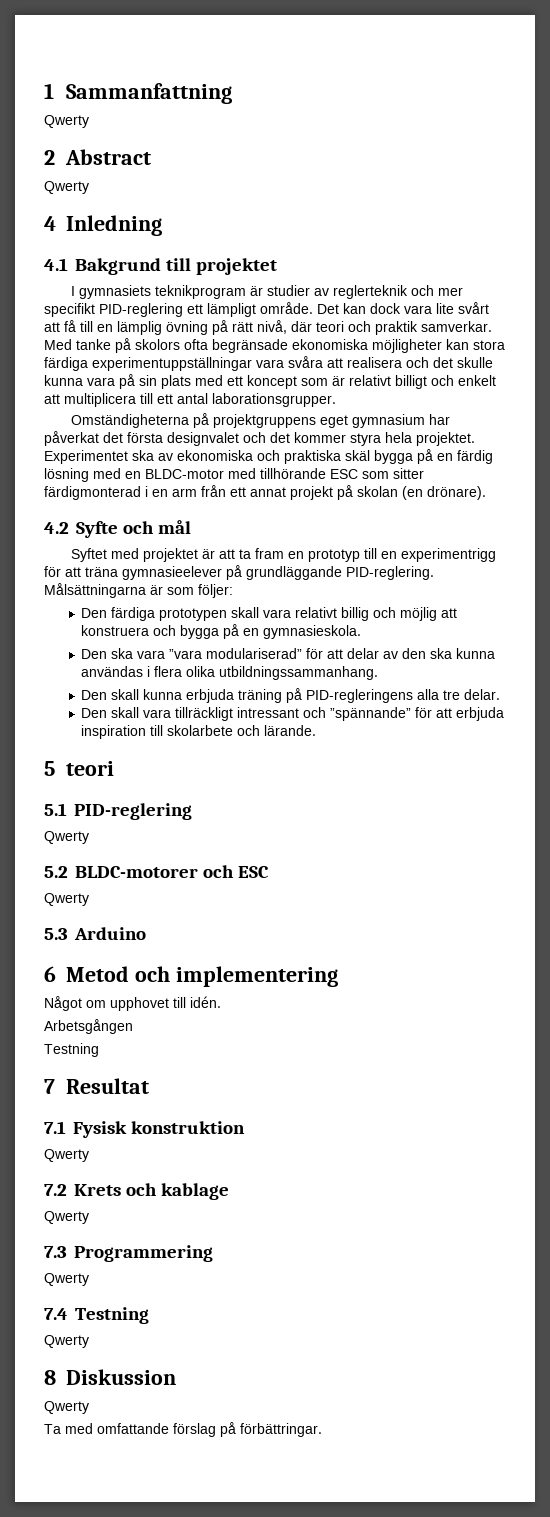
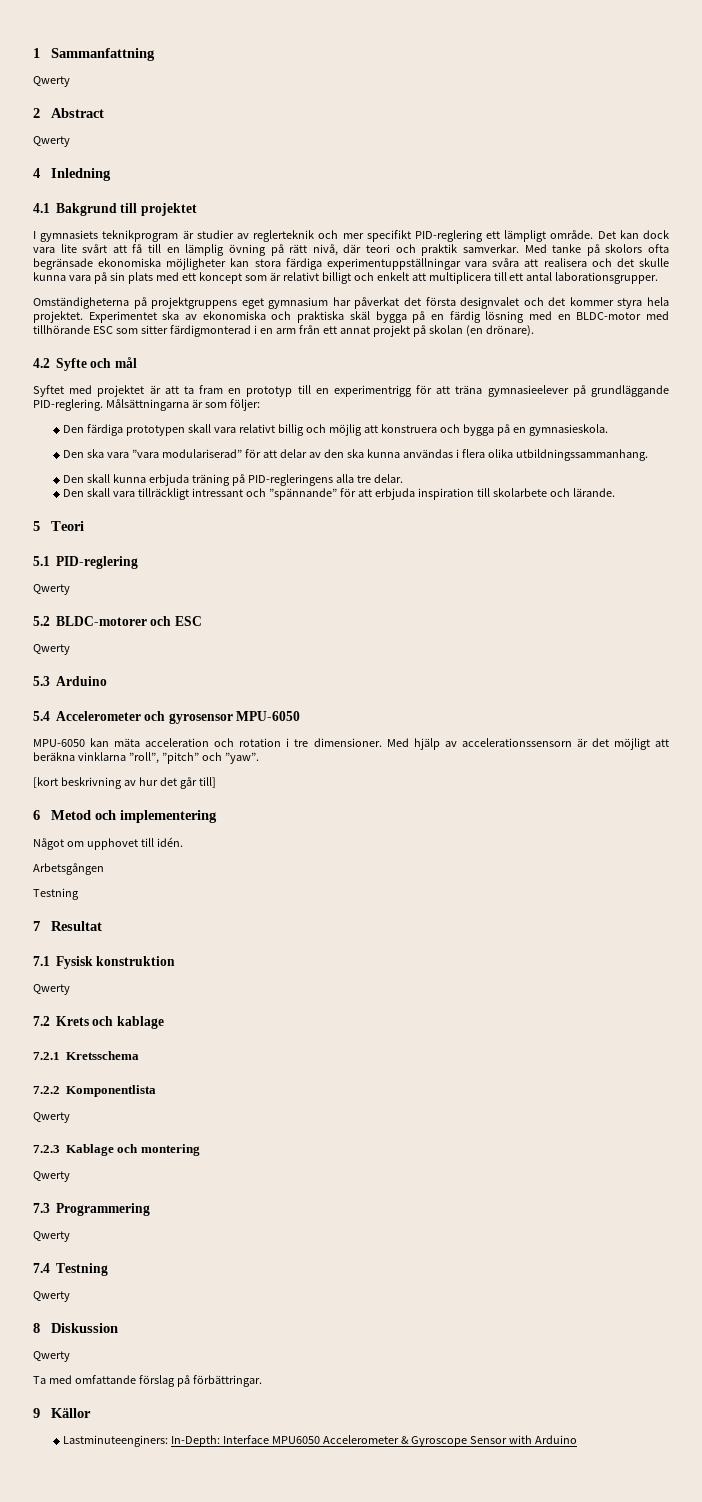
- 5 teori
+ 5 Teori
+ 5.4 Accelerometer och gyrosensor MPU-6050
+ MPU-6050 kan mäta acceleration och rotation i tre dimensioner. Med hjälp av accelerationssensorn är det möjligt att beräkna vinklarna ”roll”, ”pitch” och ”yaw”.
+ [kort beskrivning av hur det går till]
+ 7.2.1 Kretsschema
+ 7.2.2 Komponentlista
+ Qwerty
+ 7.2.3 Kablage och montering
+ 9 Källor
+ Lastminuteenginers: In-Depth: Interface MPU6050 Accelerometer & Gyroscope Sensor with Arduino

